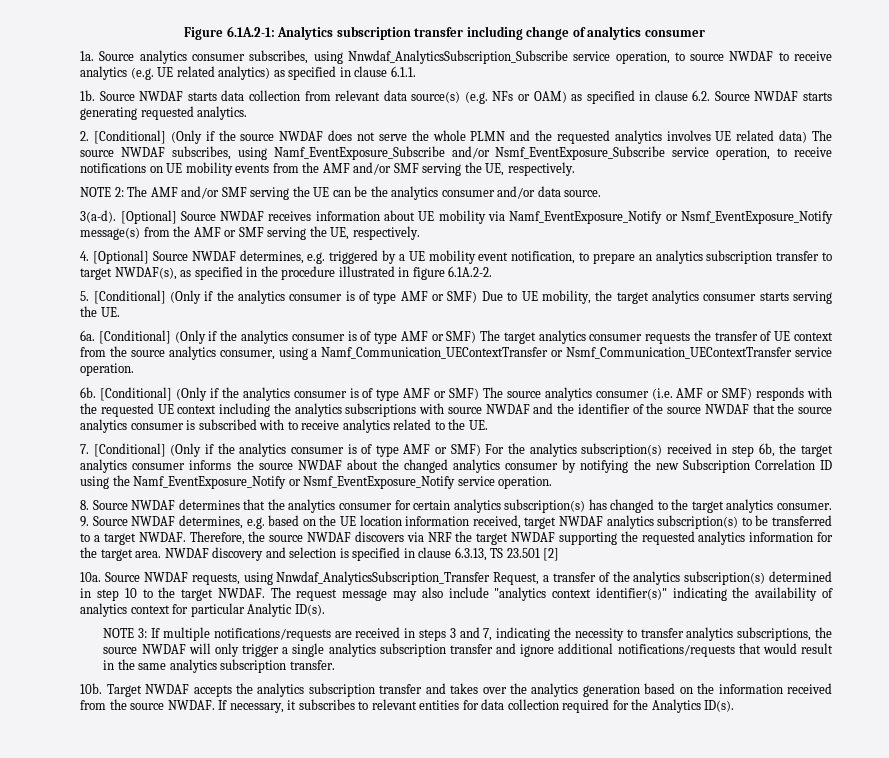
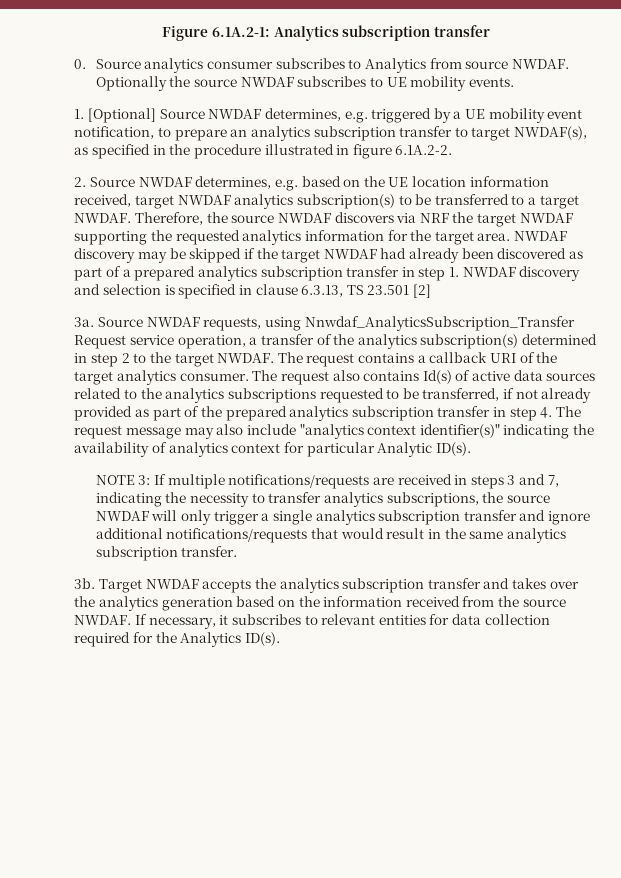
- Figure 6.1A.2-1: Analytics subscription transfer including change of analytics consumer
- 1a. Source analytics consumer subscribes, using Nnwdaf_AnalyticsSubscription_Subscribe service operation, to source NWDAF to receive analytics (e.g. UE related analytics) as specified in clause 6.1.1.
- 1b. Source NWDAF starts data collection from relevant data source(s) (e.g. NFs or OAM) as specified in clause 6.2. Source NWDAF starts generating requested analytics.
- 2. [Conditional] (Only if the source NWDAF does not serve the whole PLMN and the requested analytics involves UE related data) The source NWDAF subscribes, using Namf_EventExposure_Subscribe and/or Nsmf_EventExposure_Subscribe service operation, to receive notifications on UE mobility events from the AMF and/or SMF serving the UE, respectively.
- NOTE 2: The AMF and/or SMF serving the UE can be the analytics consumer and/or data source.
- 3(a-d). [Optional] Source NWDAF receives information about UE mobility via Namf_EventExposure_Notify or Nsmf_EventExposure_Notify message(s) from the AMF or SMF serving the UE, respectively.
- 4. [Optional] Source NWDAF determines, e.g. triggered by a UE mobility event notification, to prepare an analytics subscription transfer to target NWDAF(s), as specified in the procedure illustrated in figure 6.1A.2-2.
+ Figure 6.1A.2-1: Analytics subscription transfer
+ 0. Source analytics consumer subscribes to Analytics from source NWDAF. Optionally the source NWDAF subscribes to UE mobility events.
+ 1. [Optional] Source NWDAF determines, e.g. triggered by a UE mobility event notification, to prepare an analytics subscription transfer to target NWDAF(s), as specified in the procedure illustrated in figure 6.1A.2-2.
- 5. [Conditional] (Only if the analytics consumer is of type AMF or SMF) Due to UE mobility, the target analytics consumer starts serving the UE.
- 6a. [Conditional] (Only if the analytics consumer is of type AMF or SMF) The target analytics consumer requests the transfer of UE context from the source analytics consumer, using a Namf_Communication_UEContextTransfer or Nsmf_Communication_UEContextTransfer service operation.
- 6b. [Conditional] (Only if the analytics consumer is of type AMF or SMF) The source analytics consumer (i.e. AMF or SMF) responds with the requested UE context including the analytics subscriptions with source NWDAF and the identifier of the source NWDAF that the source analytics consumer is subscribed with to receive analytics related to the UE.
- 7. [Conditional] (Only if the analytics consumer is of type AMF or SMF) For the analytics subscription(s) received in step 6b, the target analytics consumer informs the source NWDAF about the changed analytics consumer by notifying the new Subscription Correlation ID using the Namf_EventExposure_Notify or Nsmf_EventExposure_Notify service operation.
- 8. Source NWDAF determines that the analytics consumer for certain analytics subscription(s) has changed to the target analytics consumer. 9. Source NWDAF determines, e.g. based on the UE location information received, target NWDAF analytics subscription(s) to be transferred to a target NWDAF.
+ 2. Source NWDAF determines, e.g. based on the UE location information received, target NWDAF analytics subscription(s) to be transferred to a target NWDAF.
- NWDAF discovery and selection is specified in clause 6.3.13, TS 23.501 [2]
+ NWDAF discovery may be skipped if the target NWDAF had already been discovered as part of a prepared analytics subscription transfer in step 1. NWDAF discovery and selection is specified in clause 6.3.13, TS 23.501 [2]
- 10a.
+ 3a.
- Source NWDAF requests, using Nnwdaf_AnalyticsSubscription_Transfer Request, a transfer of the analytics subscription(s) determined in step 10 to the target NWDAF.
+ Source NWDAF requests, using Nnwdaf_AnalyticsSubscription_Transfer Request service operation, a transfer of the analytics subscription(s) determined in step 2 to the target NWDAF.
- The request message may also include "analytics context identifier(s)" indicating the availability of analytics context for particular Analytic ID(s).
+ The request contains a callback URI of the target analytics consumer. The request also contains Id(s) of active data sources related to the analytics subscriptions requested to be transferred, if not already provided as part of the prepared analytics subscription transfer in step 4. The request message may also include "analytics context identifier(s)" indicating the availability of analytics context for particular Analytic ID(s).
- 10b.
+ 3b.

